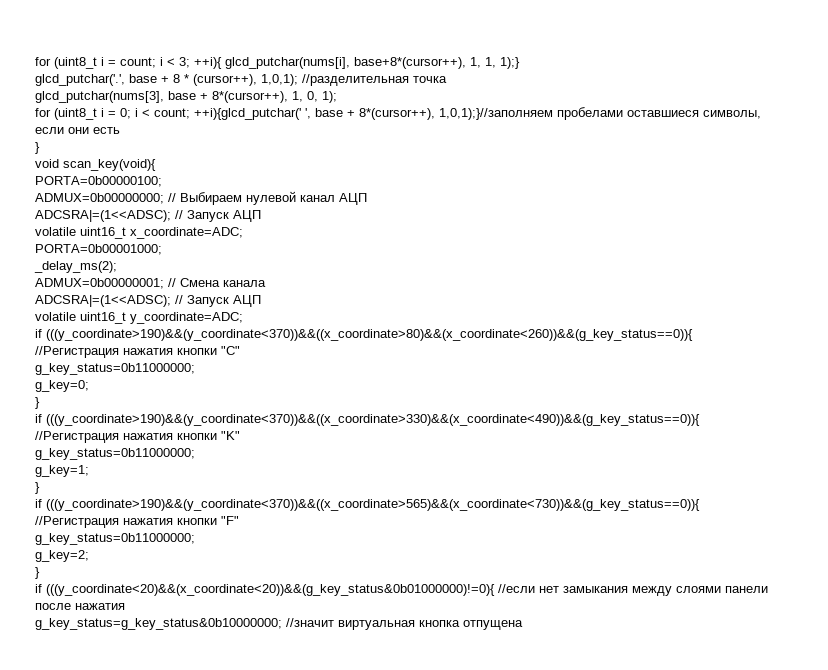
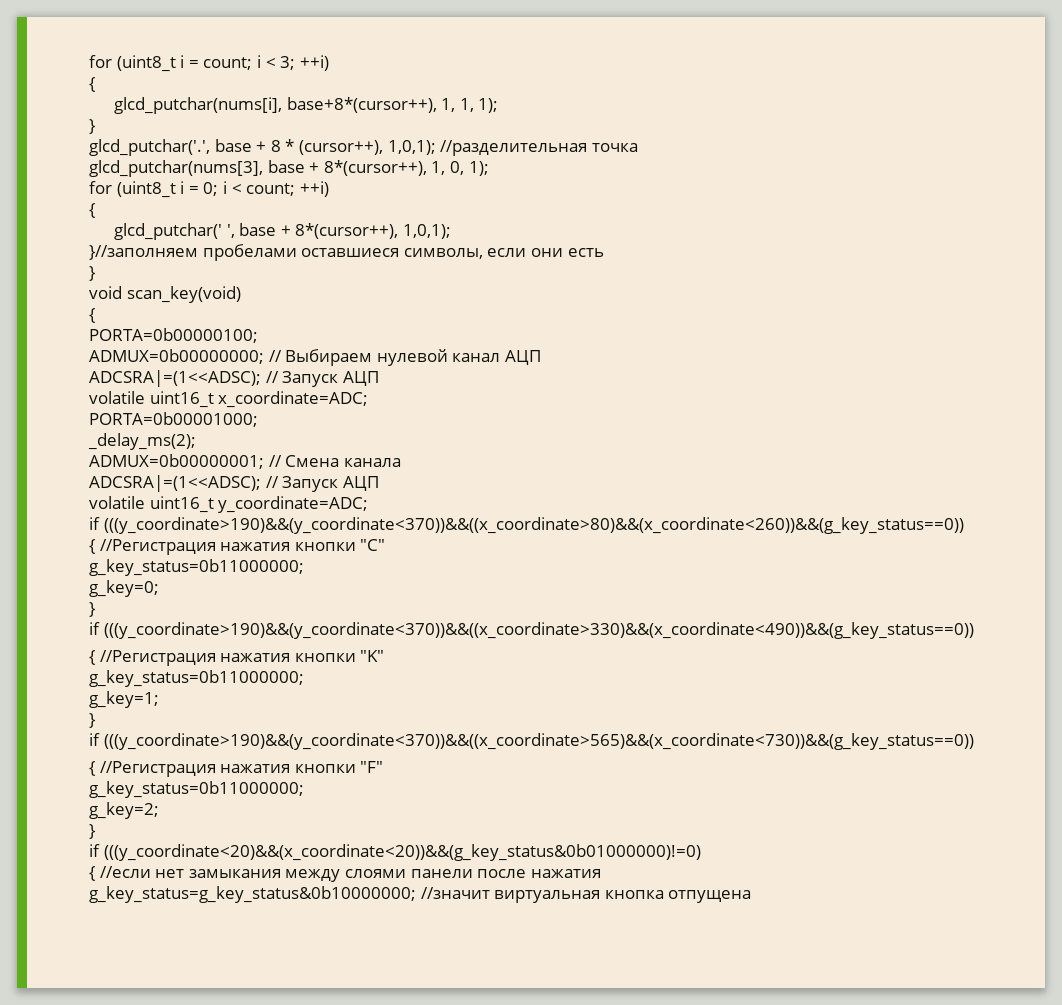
- for (uint8_t i = count; i < 3; ++i){ glcd_putchar(nums[i], base+8*(cursor++), 1, 1, 1);}
+ for (uint8_t i = count; i < 3; ++i)
+ {
+ glcd_putchar(nums[i], base+8*(cursor++), 1, 1, 1);
+ }
- for (uint8_t i = 0; i < count; ++i){glcd_putchar(' ', base + 8*(cursor++), 1,0,1);}//заполняем пробелами оставшиеся символы, если они есть
+ for (uint8_t i = 0; i < count; ++i)
+ {
+ glcd_putchar(' ', base + 8*(cursor++), 1,0,1);
+ }//заполняем пробелами оставшиеся символы, если они есть
- void scan_key(void){
+ void scan_key(void)
+ {
- if (((y_coordinate>190)&&(y_coordinate<370))&&((x_coordinate>80)&&(x_coordinate<260))&&(g_key_status==0)){ //Регистрация нажатия кнопки "C"
+ if (((y_coordinate>190)&&(y_coordinate<370))&&((x_coordinate>80)&&(x_coordinate<260))&&(g_key_status==0))
+ { //Регистрация нажатия кнопки "C"
- if (((y_coordinate>190)&&(y_coordinate<370))&&((x_coordinate>330)&&(x_coordinate<490))&&(g_key_status==0)){ //Регистрация нажатия кнопки "K"
+ if (((y_coordinate>190)&&(y_coordinate<370))&&((x_coordinate>330)&&(x_coordinate<490))&&(g_key_status==0))
+ { //Регистрация нажатия кнопки "K"
- if (((y_coordinate>190)&&(y_coordinate<370))&&((x_coordinate>565)&&(x_coordinate<730))&&(g_key_status==0)){ //Регистрация нажатия кнопки "F"
+ if (((y_coordinate>190)&&(y_coordinate<370))&&((x_coordinate>565)&&(x_coordinate<730))&&(g_key_status==0))
+ { //Регистрация нажатия кнопки "F"
- if (((y_coordinate<20)&&(x_coordinate<20))&&(g_key_status&0b01000000)!=0){ //если нет замыкания между слоями панели после нажатия
+ if (((y_coordinate<20)&&(x_coordinate<20))&&(g_key_status&0b01000000)!=0)
+ { //если нет замыкания между слоями панели после нажатия

